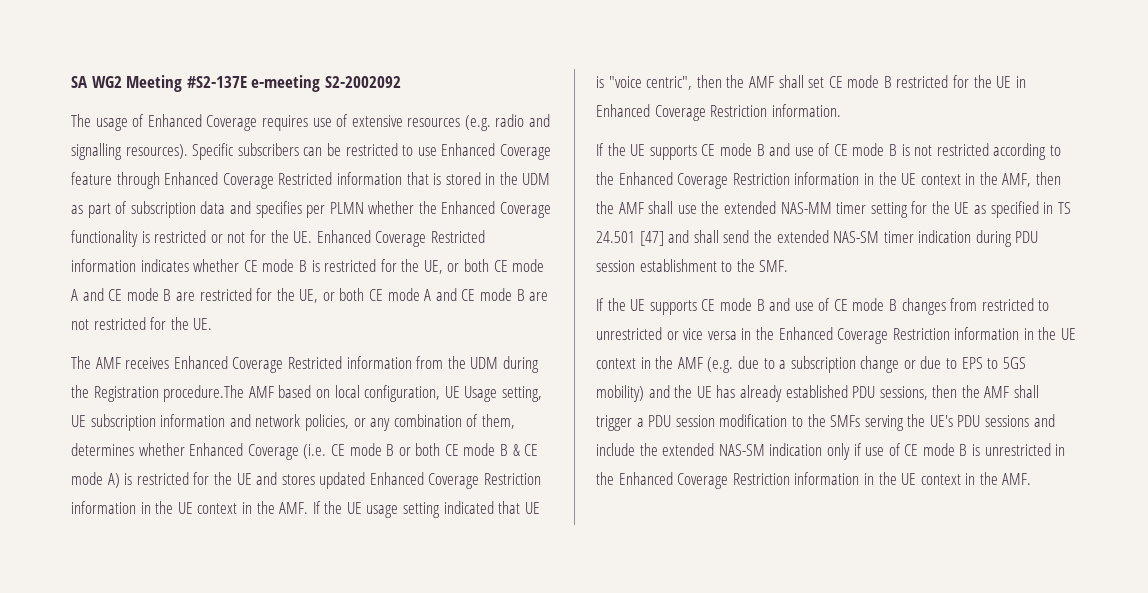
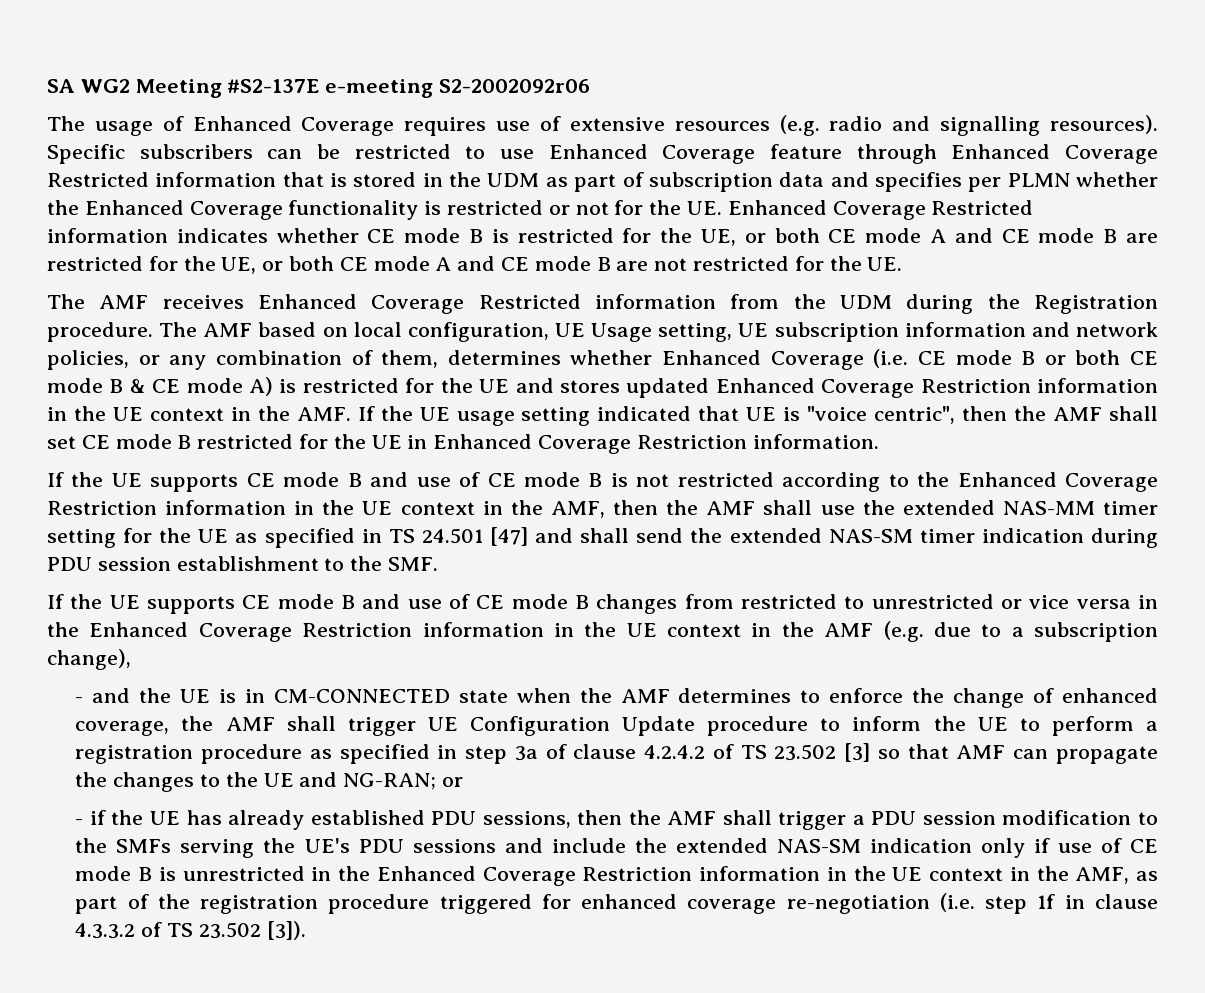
- SA WG2 Meeting #S2-137E e-meeting S2-2002092
+ SA WG2 Meeting #S2-137E e-meeting S2-2002092r06
- The AMF receives Enhanced Coverage Restricted information from the UDM during the Registration procedure.The AMF based on local configuration, UE Usage setting, UE subscription information and network policies, or any combination of them, determines whether Enhanced Coverage (i.e. CE mode B or both CE mode B & CE mode A) is restricted for the UE and stores updated Enhanced Coverage Restriction information in the UE context in the AMF. If the UE usage setting indicated that UE is "voice centric", then the AMF shall set CE mode B restricted for the UE in Enhanced Coverage Restriction information.
+ The AMF receives Enhanced Coverage Restricted information from the UDM during the Registration procedure. The AMF based on local configuration, UE Usage setting, UE subscription information and network policies, or any combination of them, determines whether Enhanced Coverage (i.e. CE mode B or both CE mode B & CE mode A) is restricted for the UE and stores updated Enhanced Coverage Restriction information in the UE context in the AMF. If the UE usage setting indicated that UE is "voice centric", then the AMF shall set CE mode B restricted for the UE in Enhanced Coverage Restriction information.
- If the UE supports CE mode B and use of CE mode B changes from restricted to unrestricted or vice versa in the Enhanced Coverage Restriction information in the UE context in the AMF (e.g. due to a subscription change or due to EPS to 5GS mobility) and the UE has already established PDU sessions, then the AMF shall trigger a PDU session modification to the SMFs serving the UE's PDU sessions and include the extended NAS-SM indication only if use of CE mode B is unrestricted in the Enhanced Coverage Restriction information in the UE context in the AMF.
+ If the UE supports CE mode B and use of CE mode B changes from restricted to unrestricted or vice versa in the Enhanced Coverage Restriction information in the UE context in the AMF (e.g. due to a subscription change),
+ - and the UE is in CM-CONNECTED state when the AMF determines to enforce the change of enhanced coverage, the AMF shall trigger UE Configuration Update procedure to inform the UE to perform a registration procedure as specified in step 3a of clause 4.2.4.2 of TS 23.502 [3] so that AMF can propagate the changes to the UE and NG-RAN; or
+ - if the UE has already established PDU sessions, then the AMF shall trigger a PDU session modification to the SMFs serving the UE's PDU sessions and include the extended NAS-SM indication only if use of CE mode B is unrestricted in the Enhanced Coverage Restriction information in the UE context in the AMF, as part of the registration procedure triggered for enhanced coverage re-negotiation (i.e. step 1f in clause 4.3.3.2 of TS 23.502 [3]).

